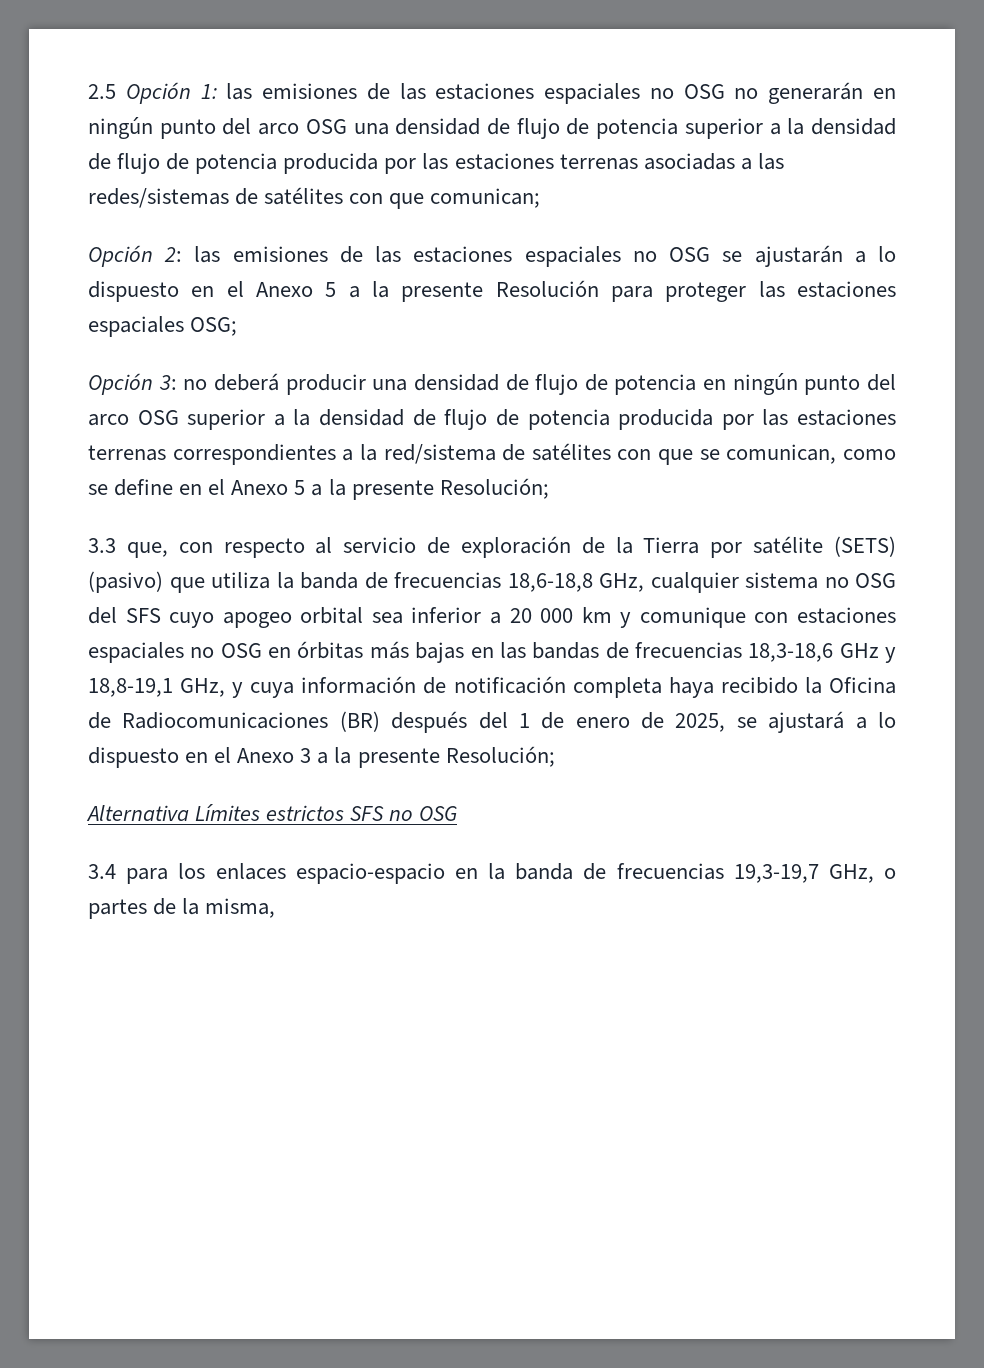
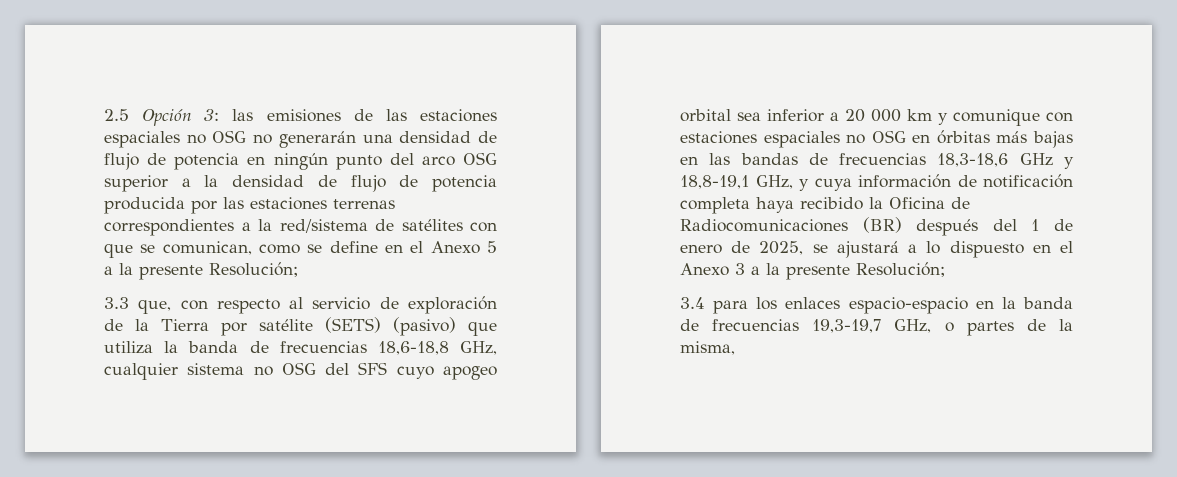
- 2.5 Opción 1: las emisiones de las estaciones espaciales no OSG no generarán en ningún punto del arco OSG una densidad de flujo de potencia superior a la densidad de flujo de potencia producida por las estaciones terrenas asociadas a las redes/sistemas de satélites con que comunican;
- Opción 2: las emisiones de las estaciones espaciales no OSG se ajustarán a lo dispuesto en el Anexo 5 a la presente Resolución para proteger las estaciones espaciales OSG;
- Opción 3: no deberá producir una densidad de flujo de potencia en ningún punto del arco OSG superior a la densidad de flujo de potencia producida por las estaciones terrenas correspondientes a la red/sistema de satélites con que se comunican, como se define en el Anexo 5 a la presente Resolución;
+ 2.5 Opción 3: las emisiones de las estaciones espaciales no OSG no generarán una densidad de flujo de potencia en ningún punto del arco OSG superior a la densidad de flujo de potencia producida por las estaciones terrenas correspondientes a la red/sistema de satélites con que se comunican, como se define en el Anexo 5 a la presente Resolución;
- Alternativa Límites estrictos SFS no OSG

